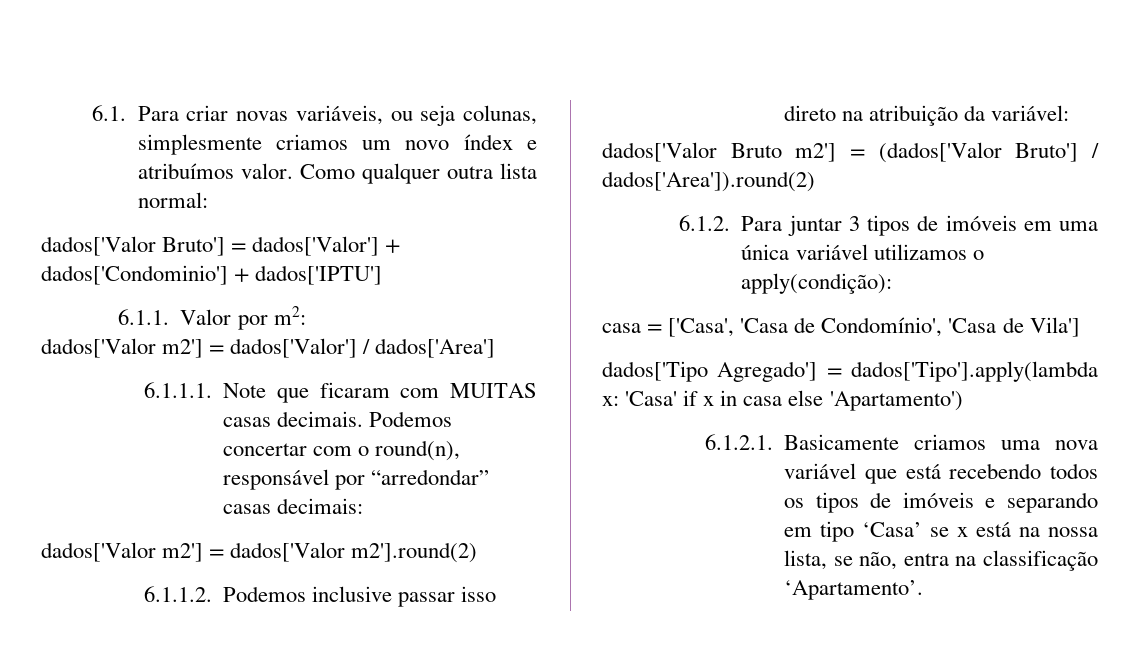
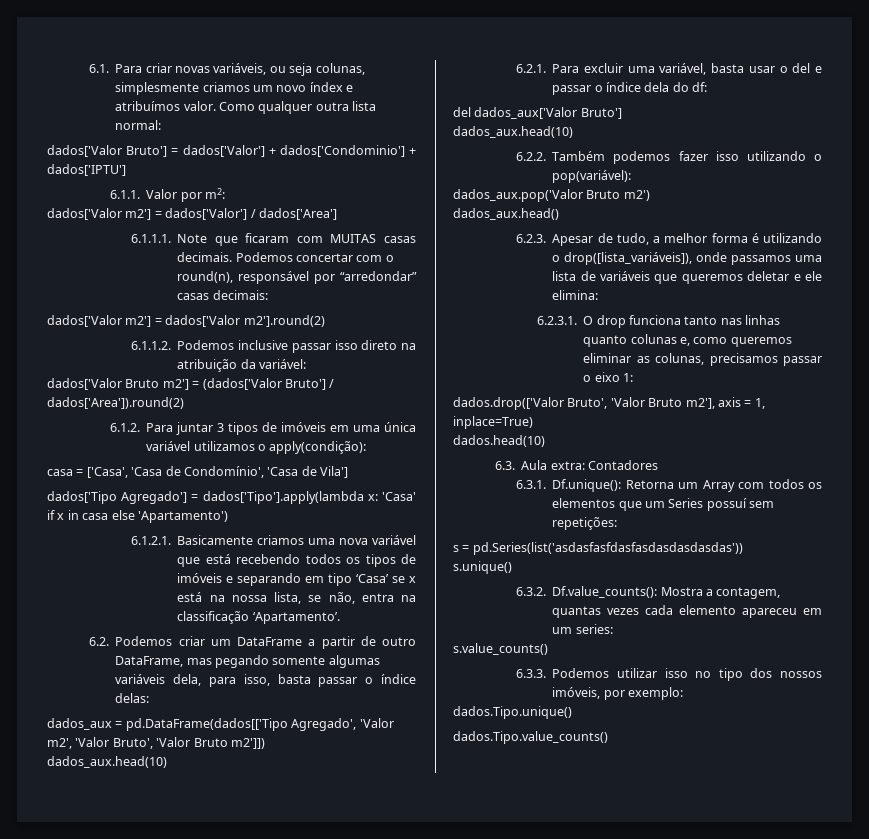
+ 6.2. Podemos criar um DataFrame a partir de outro DataFrame, mas pegando somente algumas variáveis dela, para isso, basta passar o índice delas:
+ dados_aux = pd.DataFrame(dados[['Tipo Agregado', 'Valor m2', 'Valor Bruto', 'Valor Bruto m2']])
+ dados_aux.head(10)
+ 6.2.1. Para excluir uma variável, basta usar o del e passar o índice dela do df:
+ del dados_aux['Valor Bruto']
+ dados_aux.head(10)
+ 6.2.2. Também podemos fazer isso utilizando o pop(variável):
+ dados_aux.pop('Valor Bruto m2')
+ dados_aux.head()
+ 6.2.3. Apesar de tudo, a melhor forma é utilizando o drop([lista_variáveis]), onde passamos uma lista de variáveis que queremos deletar e ele elimina:
+ 6.2.3.1. O drop funciona tanto nas linhas quanto colunas e, como queremos eliminar as colunas, precisamos passar o eixo 1:
+ dados.drop(['Valor Bruto', 'Valor Bruto m2'], axis = 1, inplace=True)
+ dados.head(10)
+ 6.3. Aula extra: Contadores
+ 6.3.1. Df.unique(): Retorna um Array com todos os elementos que um Series possuí sem repetições:
+ s = pd.Series(list('asdasfasfdasfasdasdasdasdas'))
+ s.unique()
+ 6.3.2. Df.value_counts(): Mostra a contagem, quantas vezes cada elemento apareceu em um series:
+ s.value_counts()
+ 6.3.3. Podemos utilizar isso no tipo dos nossos imóveis, por exemplo:
+ dados.Tipo.unique()
+ dados.Tipo.value_counts()

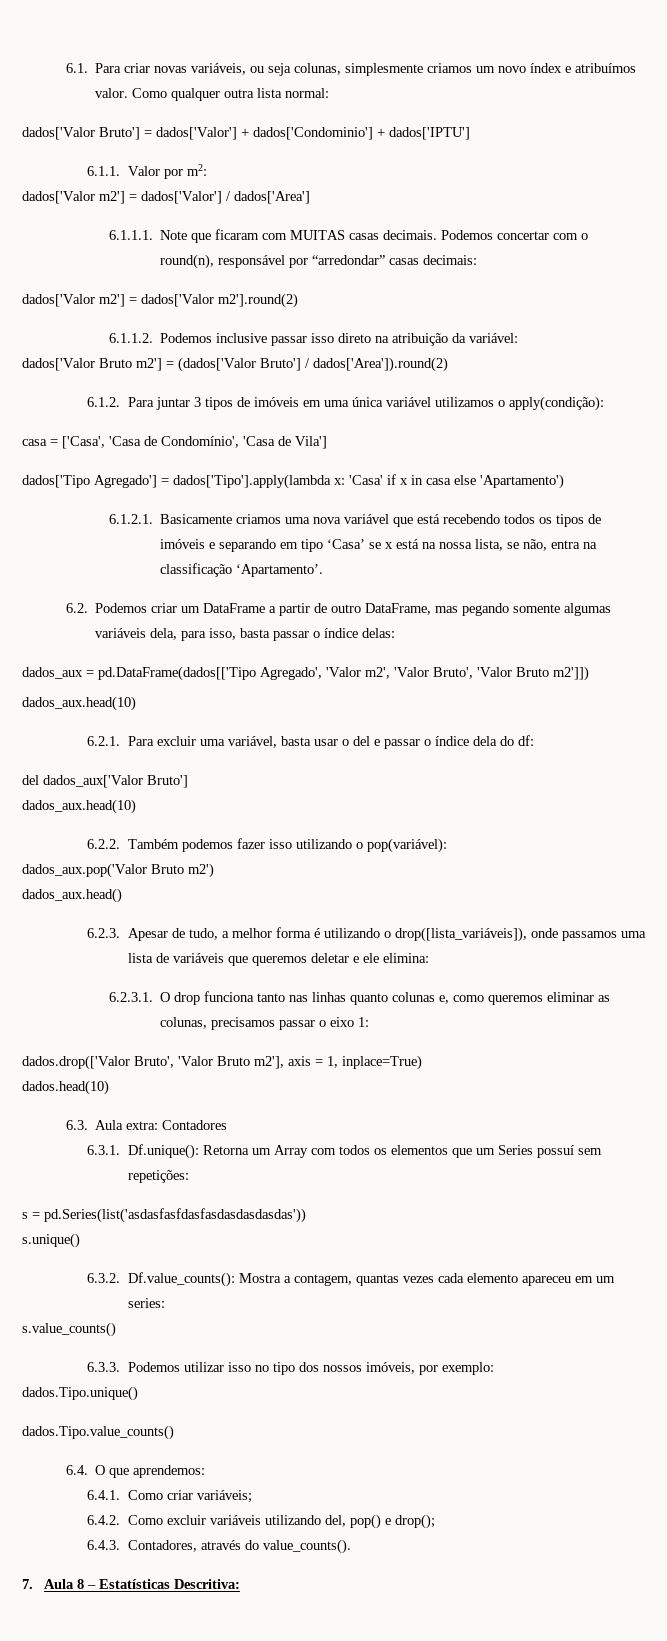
+ 6.4. O que aprendemos:
+ 6.4.1. Como criar variáveis;
+ 6.4.2. Como excluir variáveis utilizando del, pop() e drop();
+ 6.4.3. Contadores, através do value_counts().
+ 7. Aula 8 – Estatísticas Descritiva:

